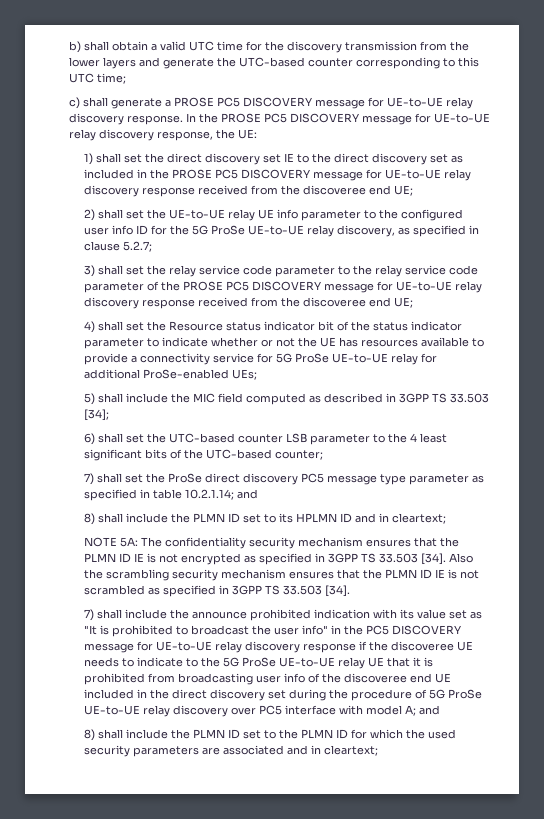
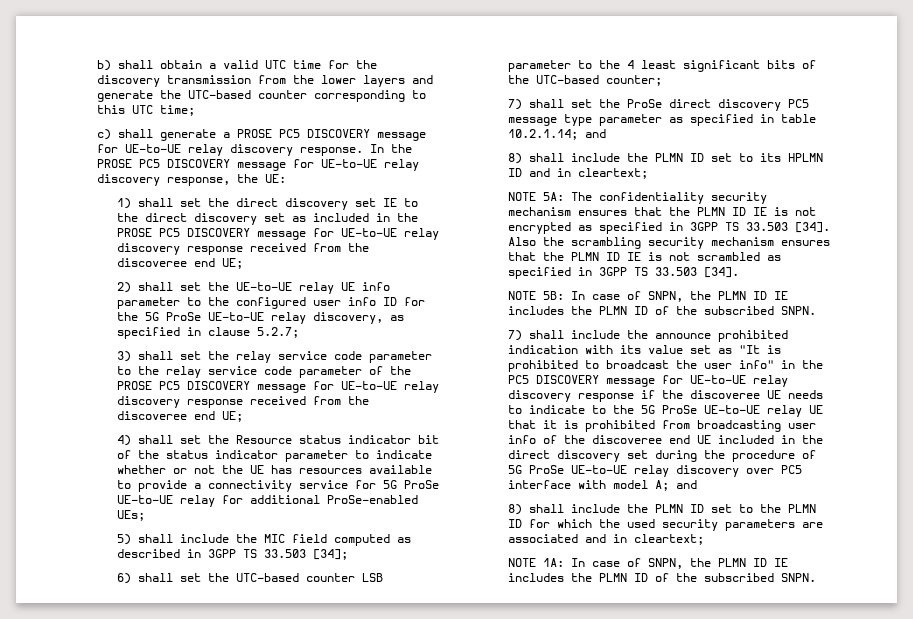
+ NOTE 5B: In case of SNPN, the PLMN ID IE includes the PLMN ID of the subscribed SNPN.
+ NOTE 1A: In case of SNPN, the PLMN ID IE includes the PLMN ID of the subscribed SNPN.

